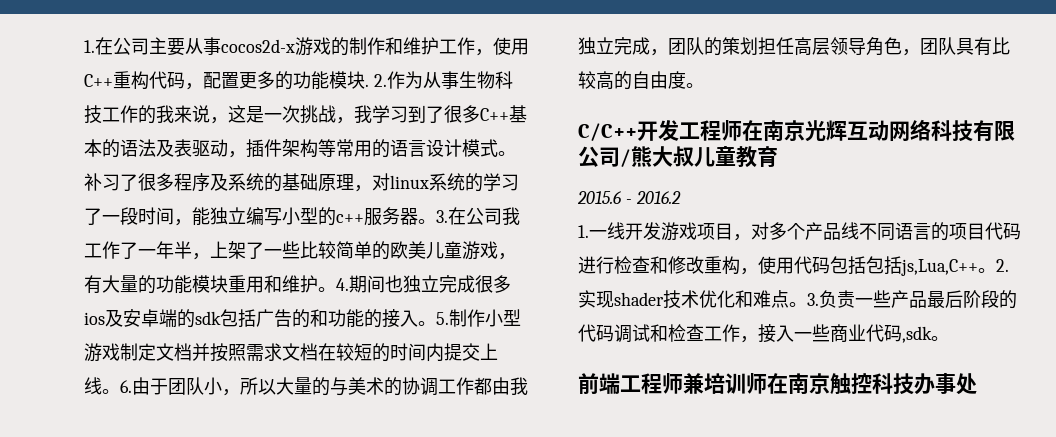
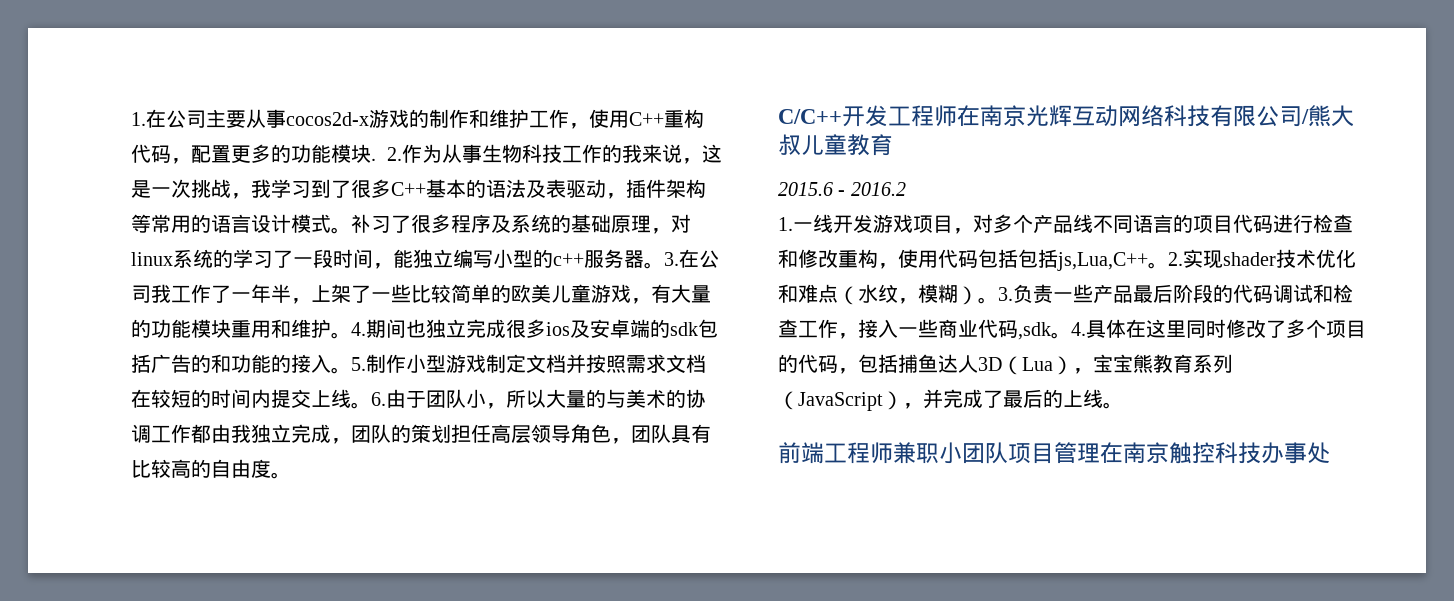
- 2.实现shader技术优化和难点。
+ 2.实现shader技术优化和难点（水纹，模糊）。
+ 4.具体在这里同时修改了多个项目的代码，包括捕鱼达人3D（Lua），宝宝熊教育系列（JavaScript），并完成了最后的上线。
- 前端工程师兼培训师在南京触控科技办事处
+ 前端工程师兼职小团队项目管理在南京触控科技办事处

